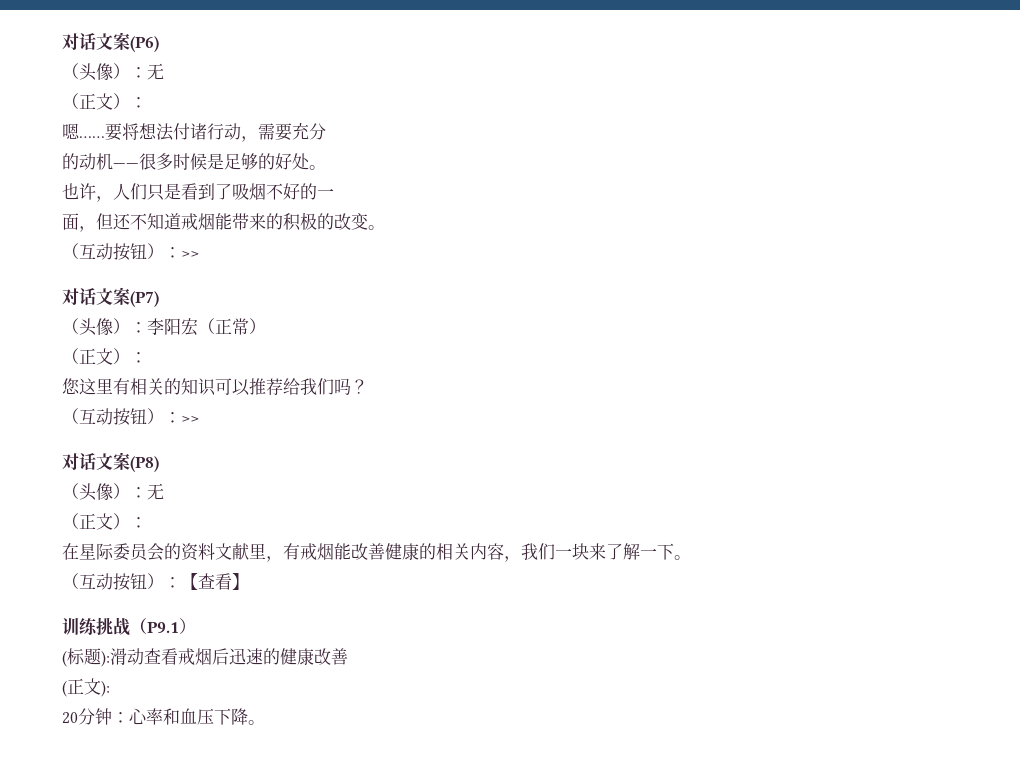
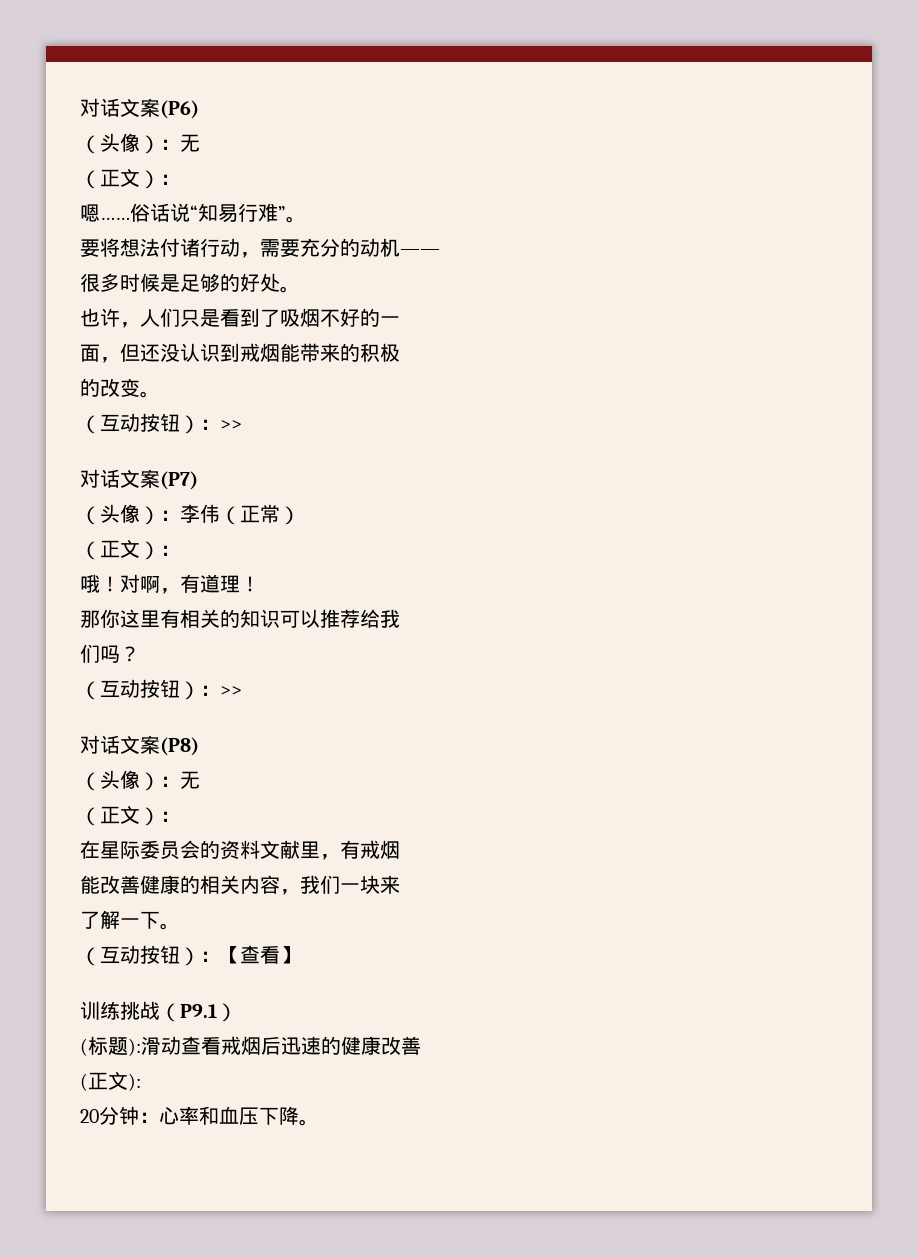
- 嗯……要将想法付诸行动，需要充分
- 的动机——很多时候是足够的好处。
+ 嗯……俗话说“知易行难”。
+ 要将想法付诸行动，需要充分的动机——
+ 很多时候是足够的好处。
- 面，但还不知道戒烟能带来的积极的改变。
+ 面，但还没认识到戒烟能带来的积极
+ 的改变。
- （头像）：李阳宏（正常）
+ （头像）：李伟（正常）
- 您这里有相关的知识可以推荐给我们吗？
+ 哦！对啊，有道理！
+ 那你这里有相关的知识可以推荐给我
+ 们吗？
- 在星际委员会的资料文献里，有戒烟能改善健康的相关内容，我们一块来了解一下。
+ 在星际委员会的资料文献里，有戒烟
+ 能改善健康的相关内容，我们一块来
+ 了解一下。

